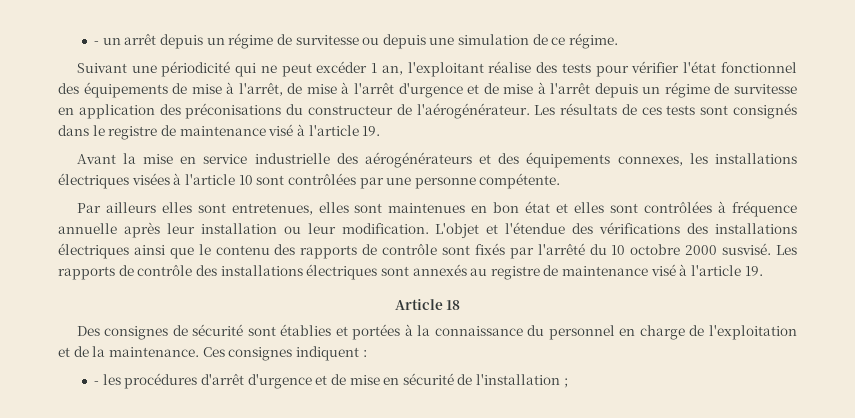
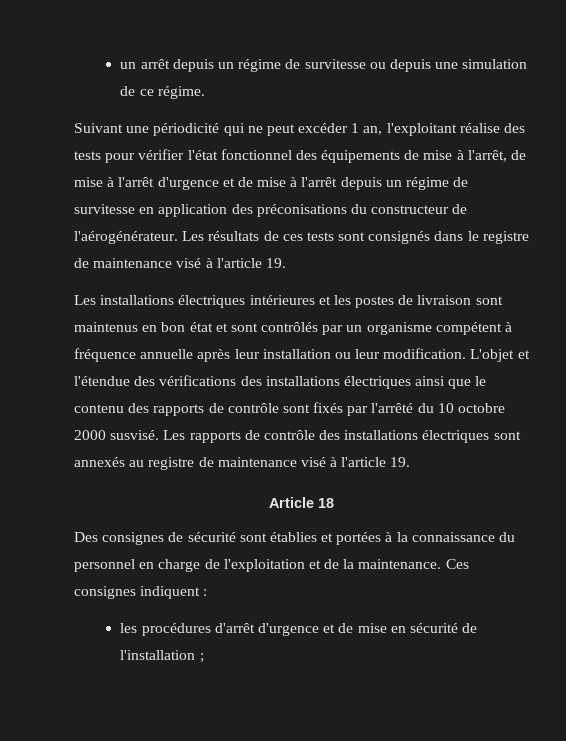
- - un arrêt depuis un régime de survitesse ou depuis une simulation de ce régime.
+ un arrêt depuis un régime de survitesse ou depuis une simulation de ce régime.
- Avant la mise en service industrielle des aérogénérateurs et des équipements connexes, les installations électriques visées à l'article 10 sont contrôlées par une personne compétente.
- Par ailleurs elles sont entretenues, elles sont maintenues en bon état et elles sont contrôlées à fréquence annuelle après leur installation ou leur modification.
+ Les installations électriques intérieures et les postes de livraison sont maintenus en bon état et sont contrôlés par un organisme compétent à fréquence annuelle après leur installation ou leur modification.
- - les procédures d'arrêt d'urgence et de mise en sécurité de l'installation ;
+ les procédures d'arrêt d'urgence et de mise en sécurité de l'installation ;

